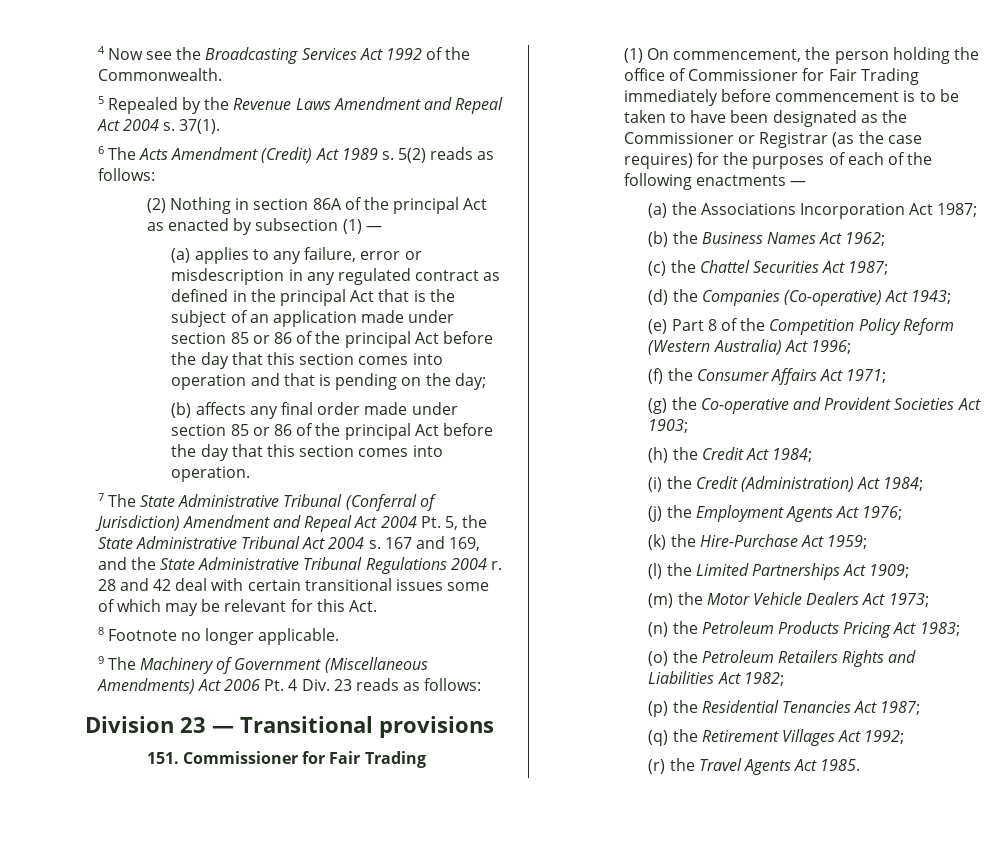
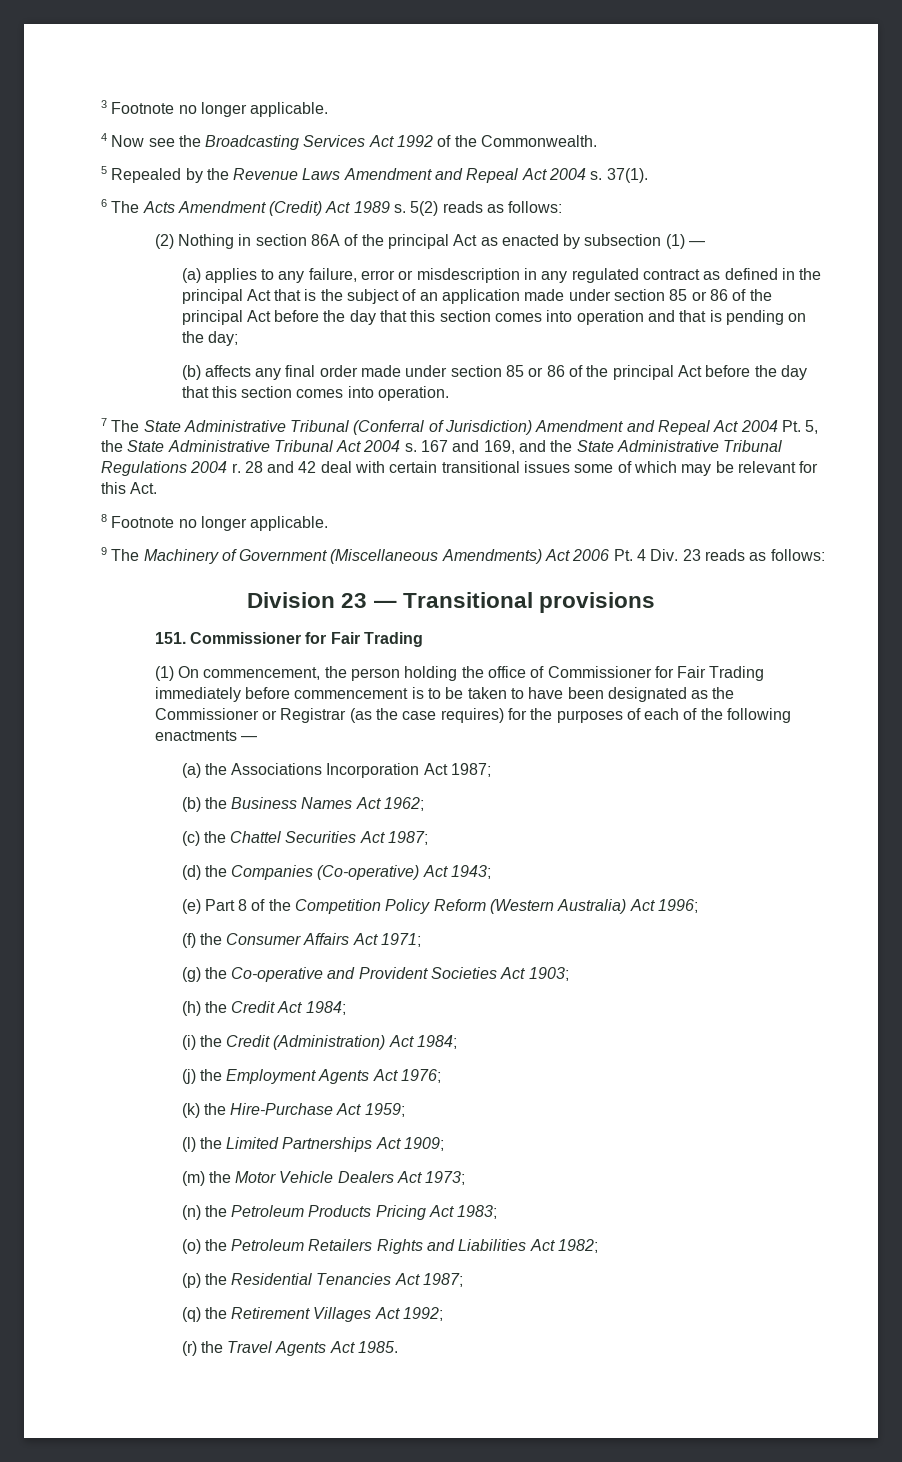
+ 3 Footnote no longer applicable.

